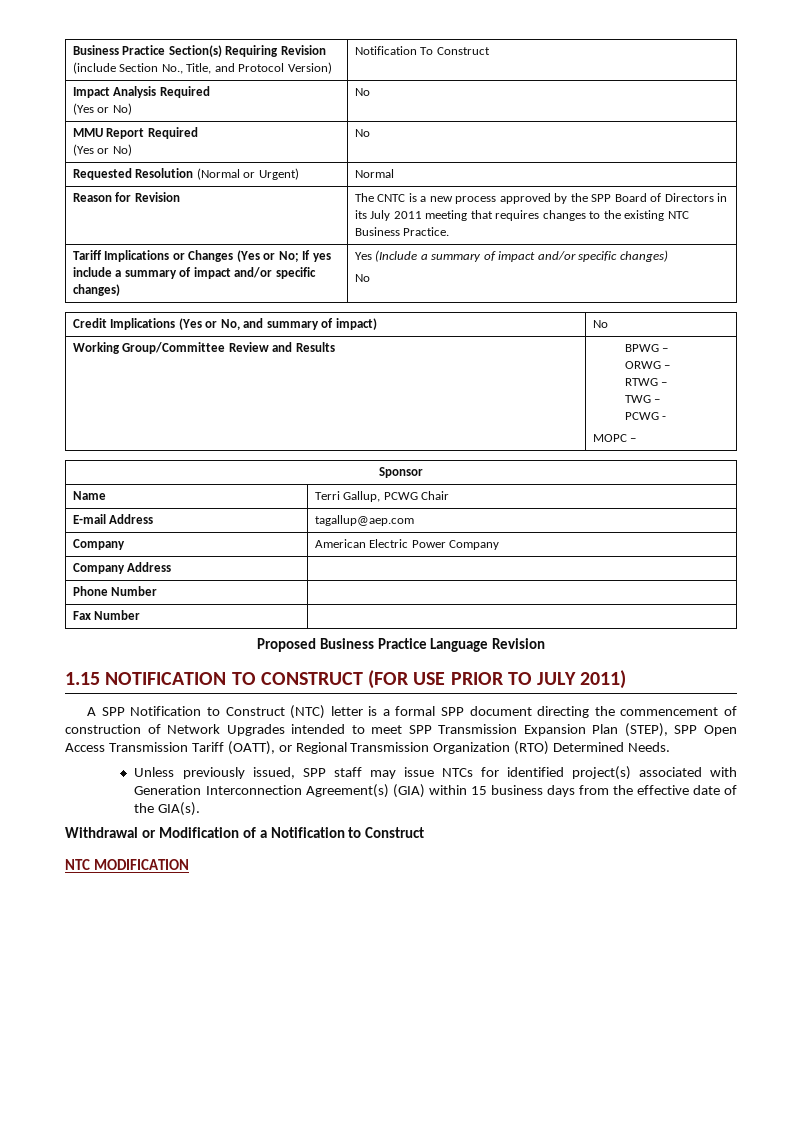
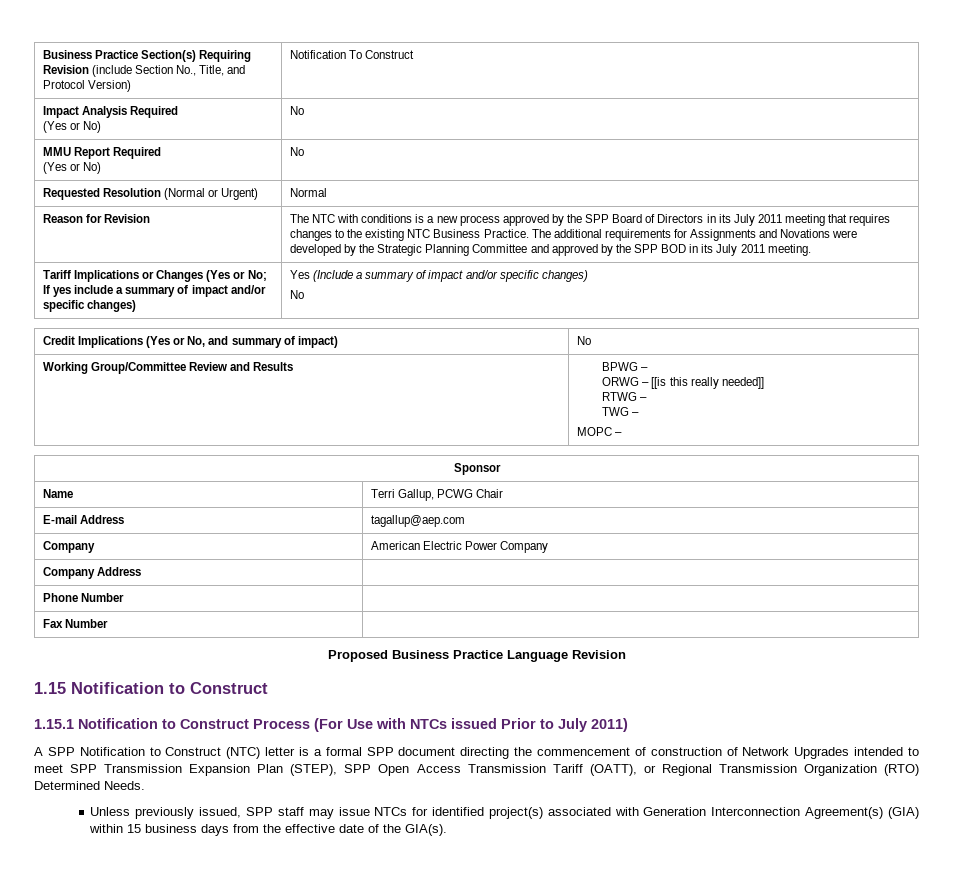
- The CNTC is a new process approved by the SPP Board of Directors in its July 2011 meeting that requires changes to the existing NTC Business Practice.
+ The NTC with conditions is a new process approved by the SPP Board of Directors in its July 2011 meeting that requires changes to the existing NTC Business Practice. The additional requirements for Assignments and Novations were developed by the Strategic Planning Committee and approved by the SPP BOD in its July 2011 meeting.
  Working Group/Committee Review and Results | BPWG –
- ORWG –
+ ORWG – [[is this really needed]]
  RTWG –
  TWG –
- PCWG -
- 1.15 NOTIFICATION TO CONSTRUCT (FOR USE PRIOR TO JULY 2011)
+ 1.15 Notification to Construct
+ 1.15.1 Notification to Construct Process (For Use with NTCs issued Prior to July 2011)
- Withdrawal or Modification of a Notification to Construct
- NTC MODIFICATION

